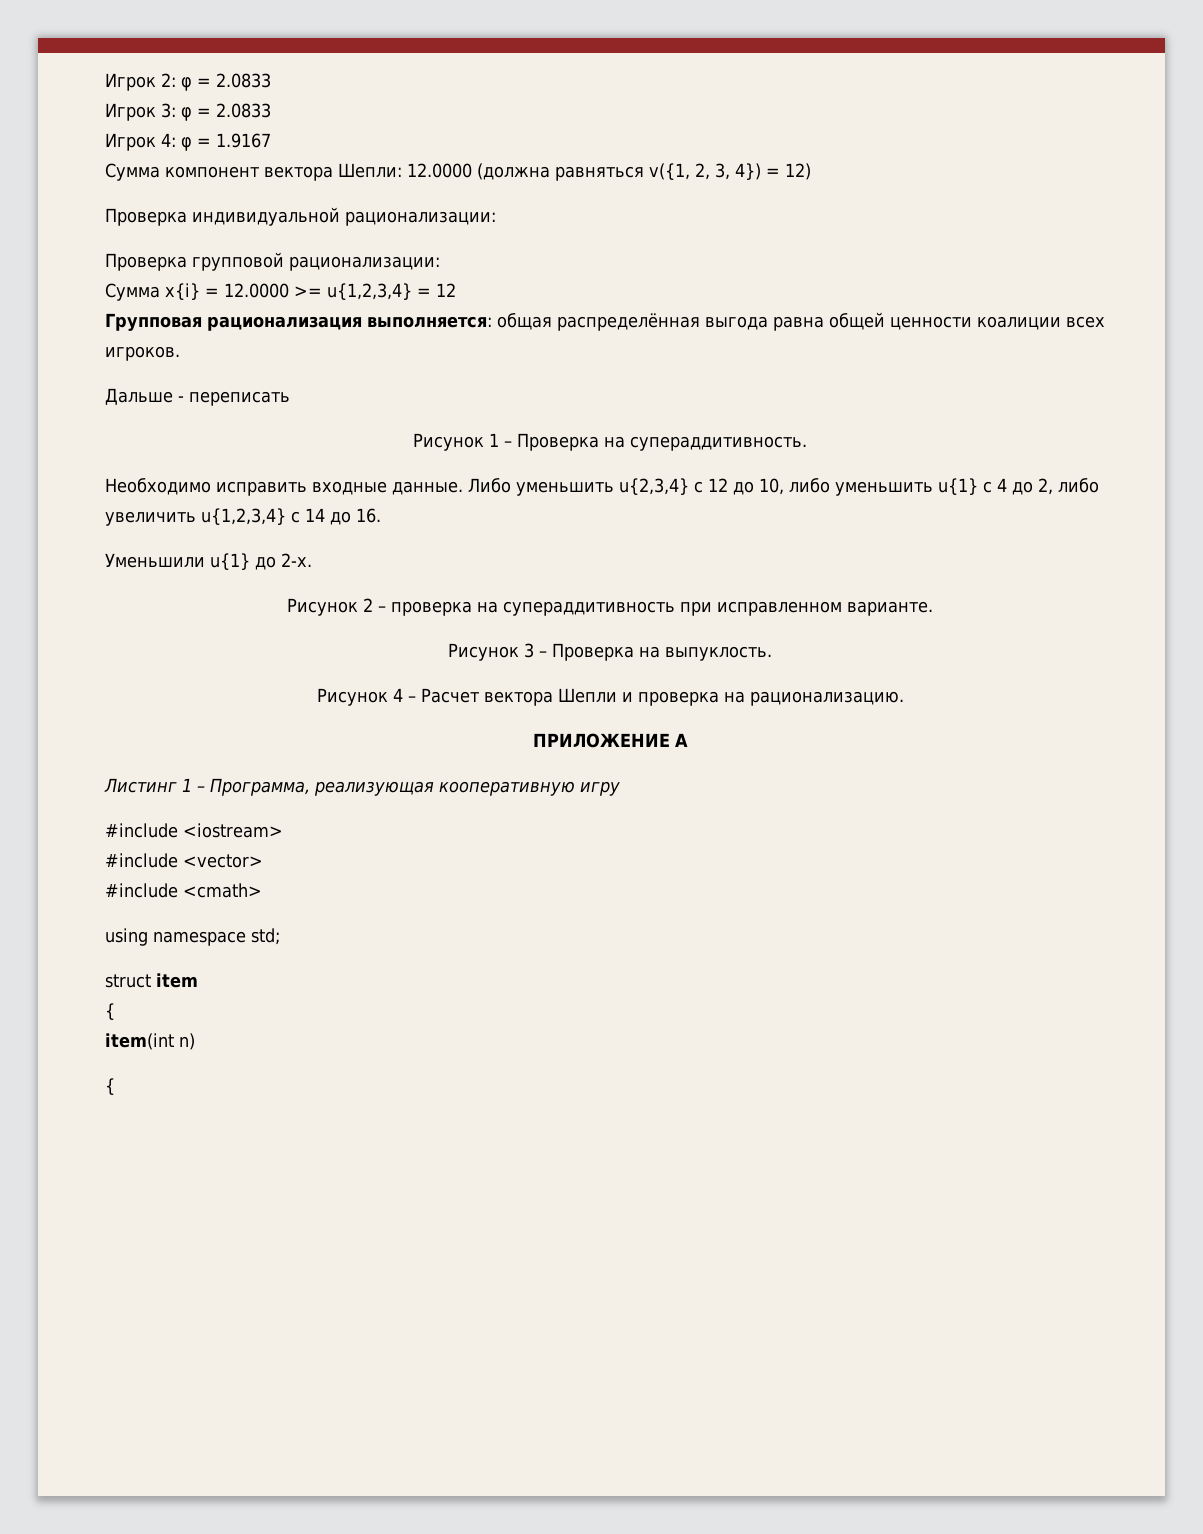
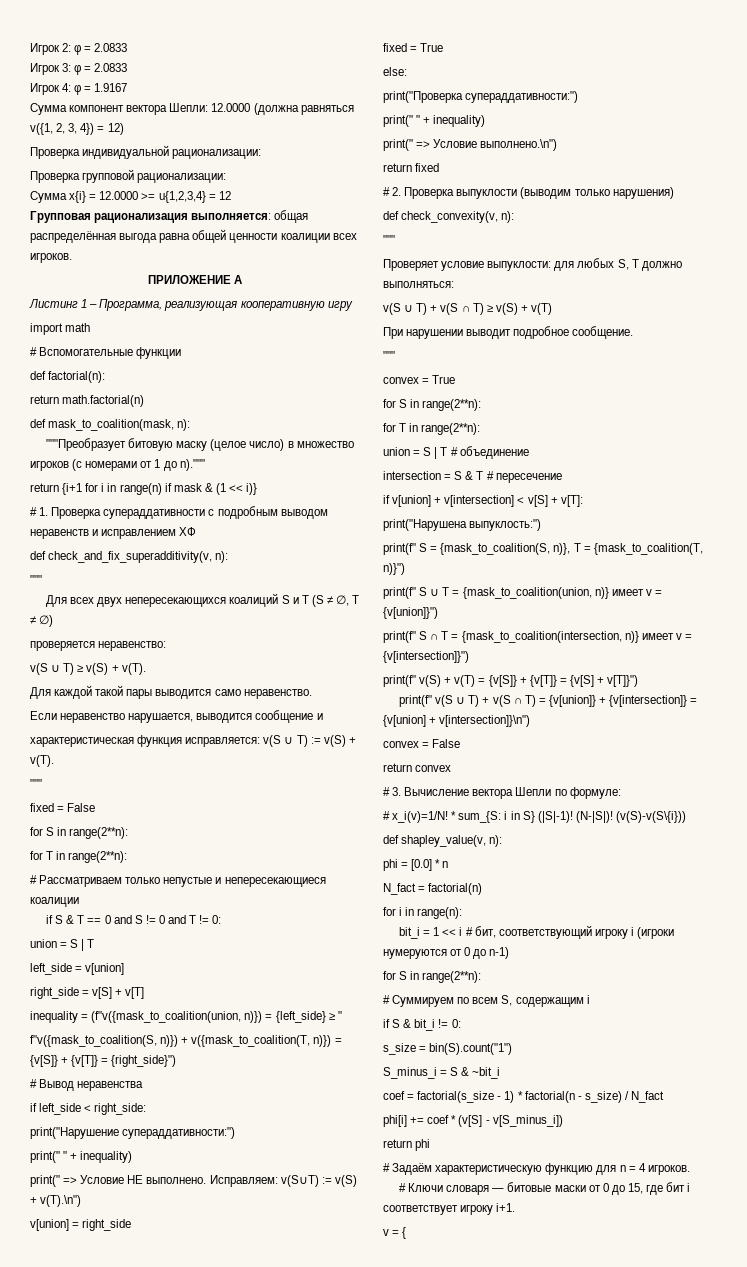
- Дальше - переписать
- Рисунок 1 – Проверка на супераддитивность.
- Необходимо исправить входные данные. Либо уменьшить u{2,3,4} с 12 до 10, либо уменьшить u{1} с 4 до 2, либо увеличить u{1,2,3,4} с 14 до 16.
- Уменьшили u{1} до 2-х.
- Рисунок 2 – проверка на супераддитивность при исправленном варианте.
- Рисунок 3 – Проверка на выпуклость.
- Рисунок 4 – Расчет вектора Шепли и проверка на рационализацию.
- #include <iostream>
- #include <vector>
- #include <cmath>
- using namespace std;
- struct item
- {
- item(int n)
- {
+ import math
+ # Вспомогательные функции
+ def factorial(n):
+ return math.factorial(n)
+ def mask_to_coalition(mask, n):
+ """Преобразует битовую маску (целое число) в множество игроков (с номерами от 1 до n)."""
+ return {i+1 for i in range(n) if mask & (1 << i)}
+ # 1. Проверка супераддативности с подробным выводом неравенств и исправлением ХФ
+ def check_and_fix_superadditivity(v, n):
+ """
+ Для всех двух непересекающихся коалиций S и T (S ≠ ∅, T ≠ ∅)
+ проверяется неравенство:
+ v(S ∪ T) ≥ v(S) + v(T).
+ Для каждой такой пары выводится само неравенство.
+ Если неравенство нарушается, выводится сообщение и
+ характеристическая функция исправляется: v(S ∪ T) := v(S) + v(T).
+ """
+ fixed = False
+ for S in range(2**n):
+ for T in range(2**n):
+ # Рассматриваем только непустые и непересекающиеся коалиции
+ if S & T == 0 and S != 0 and T != 0:
+ union = S | T
+ left_side = v[union]
+ right_side = v[S] + v[T]
+ inequality = (f"v({mask_to_coalition(union, n)}) = {left_side} ≥ "
+ f"v({mask_to_coalition(S, n)}) + v({mask_to_coalition(T, n)}) = {v[S]} + {v[T]} = {right_side}")
+ # Вывод неравенства
+ if left_side < right_side:
+ print("Нарушение супераддативности:")
+ print(" " + inequality)
+ print(" => Условие НЕ выполнено. Исправляем: v(S∪T) := v(S) + v(T).\n")
+ v[union] = right_side
+ fixed = True
+ else:
+ print("Проверка супераддативности:")
+ print(" " + inequality)
+ print(" => Условие выполнено.\n")
+ return fixed
+ # 2. Проверка выпуклости (выводим только нарушения)
+ def check_convexity(v, n):
+ """
+ Проверяет условие выпуклости: для любых S, T должно выполняться:
+ v(S ∪ T) + v(S ∩ T) ≥ v(S) + v(T)
+ При нарушении выводит подробное сообщение.
+ """
+ convex = True
+ for S in range(2**n):
+ for T in range(2**n):
+ union = S | T # объединение
+ intersection = S & T # пересечение
+ if v[union] + v[intersection] < v[S] + v[T]:
+ print("Нарушена выпуклость:")
+ print(f" S = {mask_to_coalition(S, n)}, T = {mask_to_coalition(T, n)}")
+ print(f" S ∪ T = {mask_to_coalition(union, n)} имеет v = {v[union]}")
+ print(f" S ∩ T = {mask_to_coalition(intersection, n)} имеет v = {v[intersection]}")
+ print(f" v(S) + v(T) = {v[S]} + {v[T]} = {v[S] + v[T]}")
+ print(f" v(S ∪ T) + v(S ∩ T) = {v[union]} + {v[intersection]} = {v[union] + v[intersection]}\n")
+ convex = False
+ return convex
+ # 3. Вычисление вектора Шепли по формуле:
+ # x_i(v)=1/N! * sum_{S: i in S} (|S|-1)! (N-|S|)! (v(S)-v(S\{i}))
+ def shapley_value(v, n):
+ phi = [0.0] * n
+ N_fact = factorial(n)
+ for i in range(n):
+ bit_i = 1 << i # бит, соответствующий игроку i (игроки нумеруются от 0 до n-1)
+ for S in range(2**n):
+ # Суммируем по всем S, содержащим i
+ if S & bit_i != 0:
+ s_size = bin(S).count("1")
+ S_minus_i = S & ~bit_i
+ coef = factorial(s_size - 1) * factorial(n - s_size) / N_fact
+ phi[i] += coef * (v[S] - v[S_minus_i])
+ return phi
+ # Задаём характеристическую функцию для n = 4 игроков.
+ # Ключи словаря — битовые маски от 0 до 15, где бит i соответствует игроку i+1.
+ v = {

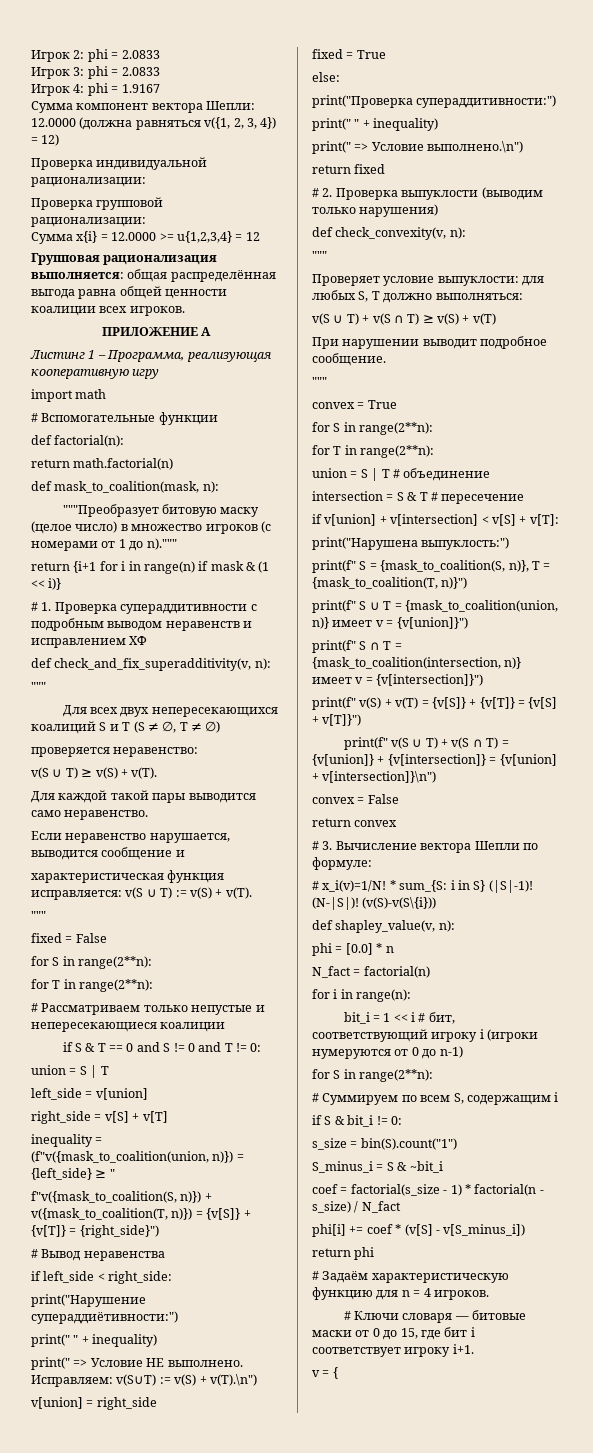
- Игрок 2: φ = 2.0833
+ Игрок 2: phi = 2.0833
- Игрок 3: φ = 2.0833
+ Игрок 3: phi = 2.0833
- Игрок 4: φ = 1.9167
+ Игрок 4: phi = 1.9167
- # 1. Проверка супераддативности с подробным выводом неравенств и исправлением ХФ
+ # 1. Проверка супераддитивности с подробным выводом неравенств и исправлением ХФ
- print("Нарушение супераддативности:")
+ print("Нарушение супераддиётивности:")
- print("Проверка супераддативности:")
+ print("Проверка супераддитивности:")

